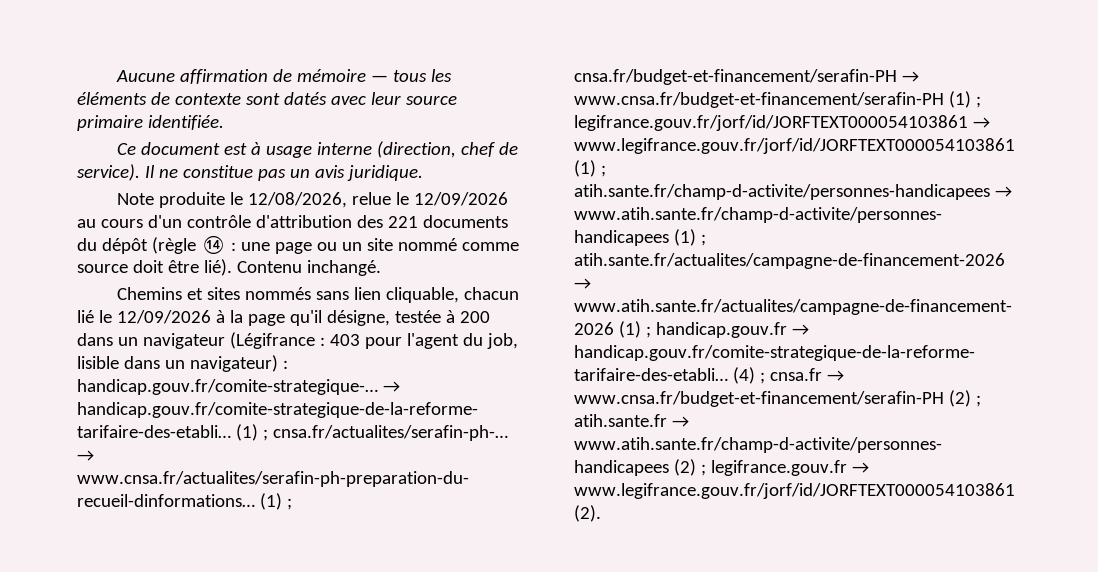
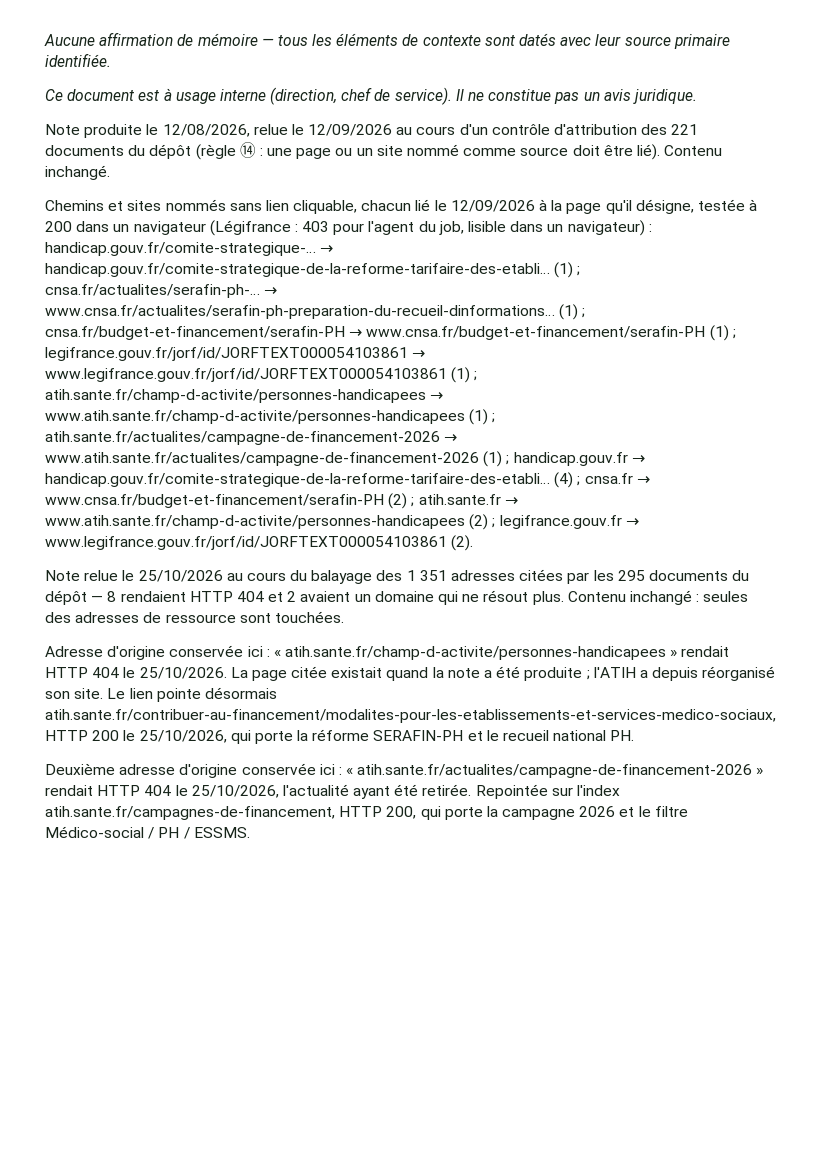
+ Note relue le 25/10/2026 au cours du balayage des 1 351 adresses citées par les 295 documents du dépôt — 8 rendaient HTTP 404 et 2 avaient un domaine qui ne résout plus. Contenu inchangé : seules des adresses de ressource sont touchées.
+ Adresse d'origine conservée ici : « atih.sante.fr/champ-d-activite/personnes-handicapees » rendait HTTP 404 le 25/10/2026. La page citée existait quand la note a été produite ; l'ATIH a depuis réorganisé son site. Le lien pointe désormais atih.sante.fr/contribuer-au-financement/modalites-pour-les-etablissements-et-services-medico-sociaux, HTTP 200 le 25/10/2026, qui porte la réforme SERAFIN-PH et le recueil national PH.
+ Deuxième adresse d'origine conservée ici : « atih.sante.fr/actualites/campagne-de-financement-2026 » rendait HTTP 404 le 25/10/2026, l'actualité ayant été retirée. Repointée sur l'index atih.sante.fr/campagnes-de-financement, HTTP 200, qui porte la campagne 2026 et le filtre Médico-social / PH / ESSMS.

